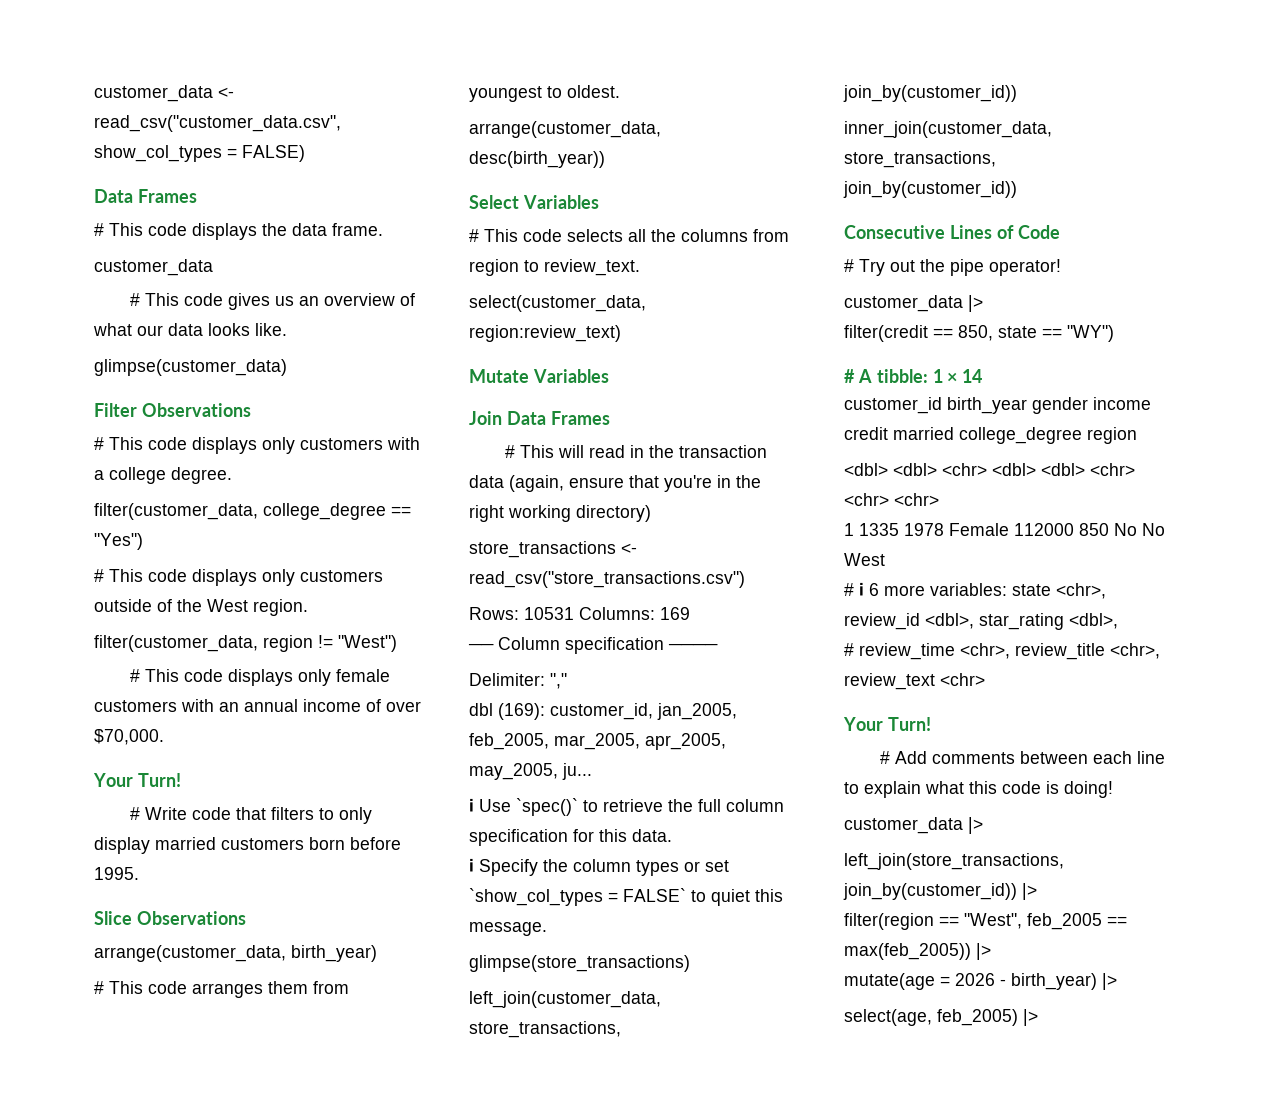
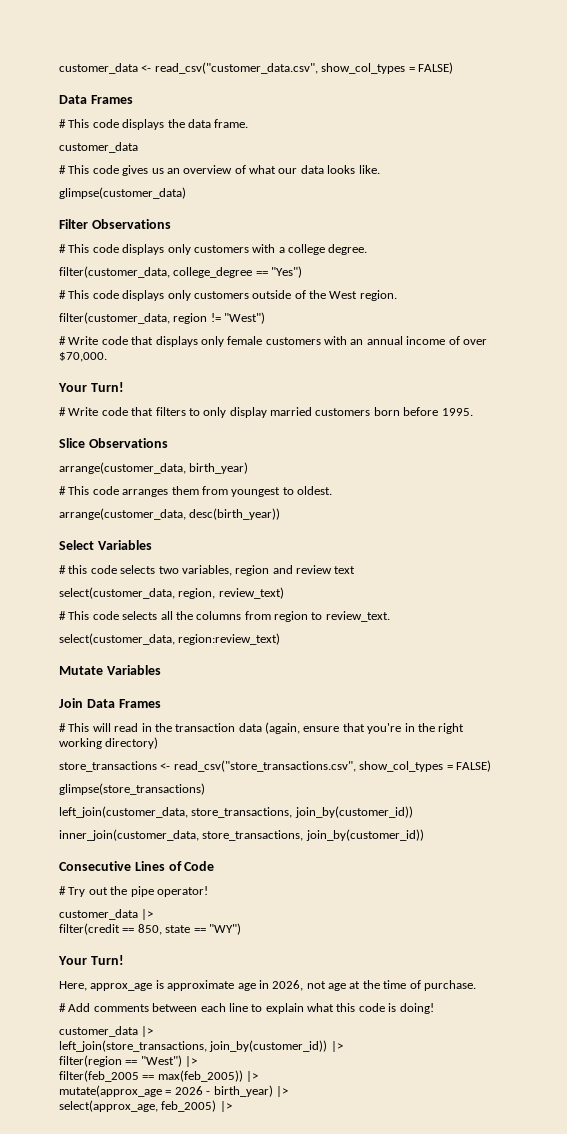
- # This code displays only female customers with an annual income of over $70,000.
+ # Write code that displays only female customers with an annual income of over $70,000.
+ # this code selects two variables, region and review text
+ select(customer_data, region, review_text)
- store_transactions <- read_csv("store_transactions.csv")
- Rows: 10531 Columns: 169
- ── Column specification ────
- Delimiter: ","
- dbl (169): customer_id, jan_2005, feb_2005, mar_2005, apr_2005, may_2005, ju...
- ℹ Use `spec()` to retrieve the full column specification for this data.
- ℹ Specify the column types or set `show_col_types = FALSE` to quiet this message.
+ store_transactions <- read_csv("store_transactions.csv", show_col_types = FALSE)
  filter(credit == 850, state == "WY")
- # A tibble: 1 × 14
- customer_id birth_year gender income credit married college_degree region
- <dbl> <dbl> <chr> <dbl> <dbl> <chr> <chr> <chr>
- 1 1335 1978 Female 112000 850 No No West
- # ℹ 6 more variables: state <chr>, review_id <dbl>, star_rating <dbl>,
- # review_time <chr>, review_title <chr>, review_text <chr>
  Your Turn!
+ Here, approx_age is approximate age in 2026, not age at the time of purchase.
- filter(region == "West", feb_2005 == max(feb_2005)) |>
+ filter(region == "West") |>
+ filter(feb_2005 == max(feb_2005)) |>
- mutate(age = 2026 - birth_year) |>
+ mutate(approx_age = 2026 - birth_year) |>
- select(age, feb_2005) |>
+ select(approx_age, feb_2005) |>

